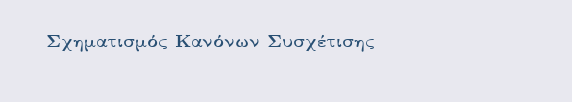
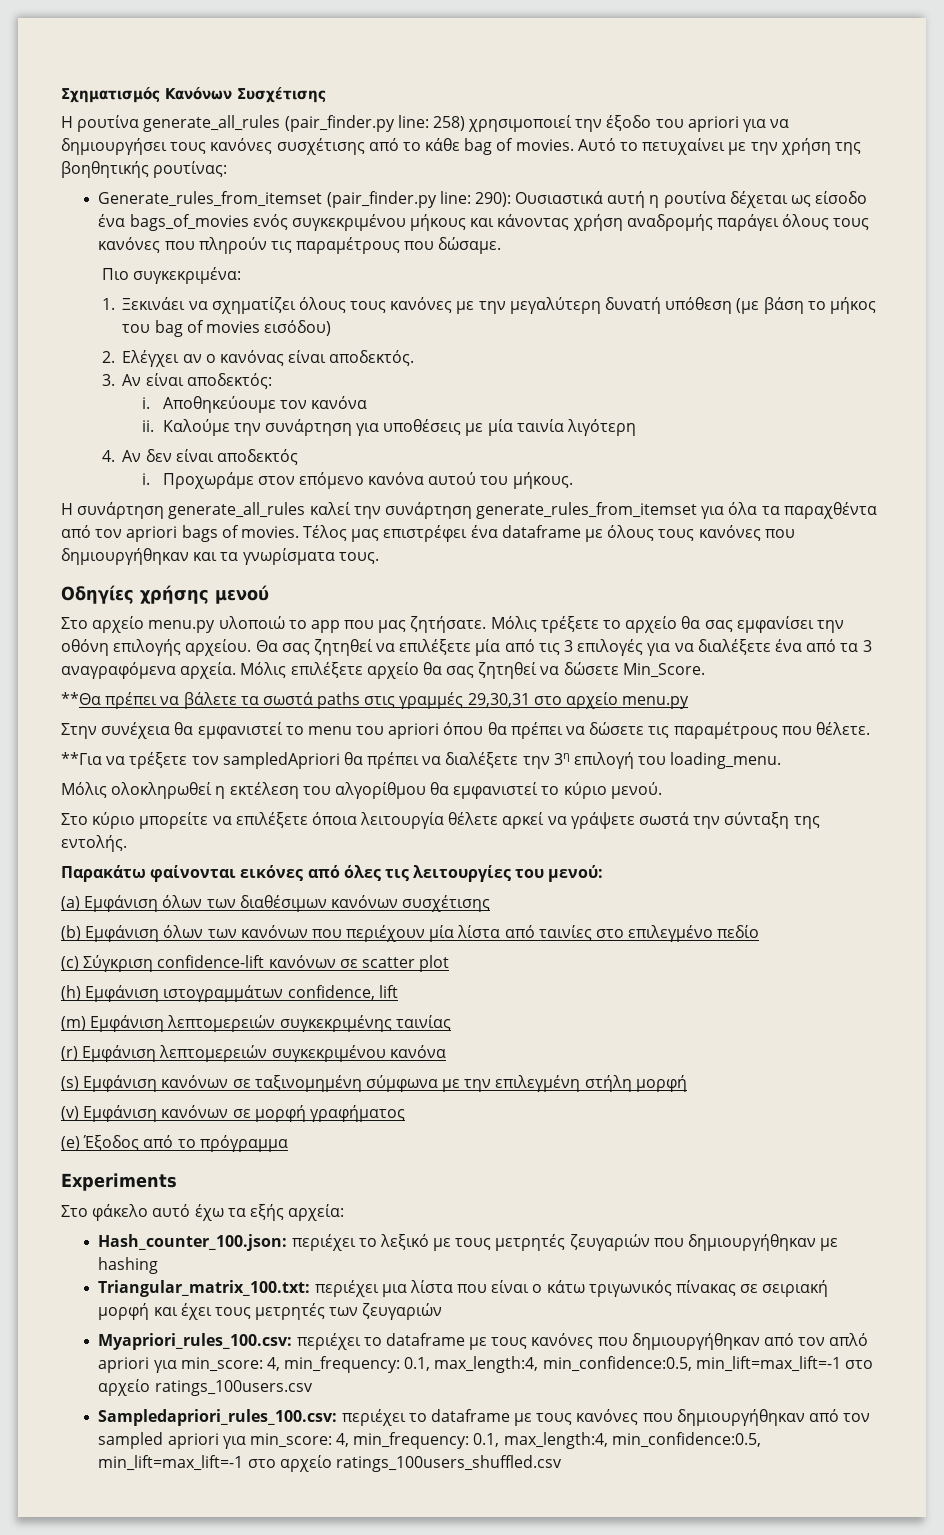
+ Η ρουτίνα generate_all_rules (pair_finder.py line: 258) χρησιμοποιεί την έξοδο του apriori για να δημιουργήσει τους κανόνες συσχέτισης από το κάθε bag of movies. Αυτό το πετυχαίνει με την χρήση της βοηθητικής ρουτίνας:
+ Generate_rules_from_itemset (pair_finder.py line: 290): Ουσιαστικά αυτή η ρουτίνα δέχεται ως είσοδο ένα bags_of_movies ενός συγκεκριμένου μήκους και κάνοντας χρήση αναδρομής παράγει όλους τους κανόνες που πληρούν τις παραμέτρους που δώσαμε.
+ Πιο συγκεκριμένα:
+ 1. Ξεκινάει να σχηματίζει όλους τους κανόνες με την μεγαλύτερη δυνατή υπόθεση (με βάση το μήκος του bag of movies εισόδου)
+ 2. Ελέγχει αν ο κανόνας είναι αποδεκτός.
+ 3. Αν είναι αποδεκτός:
+ i. Αποθηκεύουμε τον κανόνα
+ ii. Καλούμε την συνάρτηση για υποθέσεις με μία ταινία λιγότερη
+ 4. Αν δεν είναι αποδεκτός
+ i. Προχωράμε στον επόμενο κανόνα αυτού του μήκους.
+ Η συνάρτηση generate_all_rules καλεί την συνάρτηση generate_rules_from_itemset για όλα τα παραχθέντα από τον apriori bags of movies. Τέλος μας επιστρέφει ένα dataframe με όλους τους κανόνες που δημιουργήθηκαν και τα γνωρίσματα τους.
+ Οδηγίες χρήσης μενού
+ Στο αρχείο menu.py υλοποιώ το app που μας ζητήσατε. Μόλις τρέξετε το αρχείο θα σας εμφανίσει την οθόνη επιλογής αρχείου. Θα σας ζητηθεί να επιλέξετε μία από τις 3 επιλογές για να διαλέξετε ένα από τα 3 αναγραφόμενα αρχεία. Μόλις επιλέξετε αρχείο θα σας ζητηθεί να δώσετε Min_Score.
+ **Θα πρέπει να βάλετε τα σωστά paths στις γραμμές 29,30,31 στο αρχείο menu.py
+ Στην συνέχεια θα εμφανιστεί το menu του apriori όπου θα πρέπει να δώσετε τις παραμέτρους που θέλετε.
+ **Για να τρέξετε τον sampledApriori θα πρέπει να διαλέξετε την 3η επιλογή του loading_menu.
+ Μόλις ολοκληρωθεί η εκτέλεση του αλγορίθμου θα εμφανιστεί το κύριο μενού.
+ Στο κύριο μπορείτε να επιλέξετε όποια λειτουργία θέλετε αρκεί να γράψετε σωστά την σύνταξη της εντολής.
+ Παρακάτω φαίνονται εικόνες από όλες τις λειτουργίες του μενού:
+ (a) Εμφάνιση όλων των διαθέσιμων κανόνων συσχέτισης
+ (b) Εμφάνιση όλων των κανόνων που περιέχουν μία λίστα από ταινίες στο επιλεγμένο πεδίο
+ (c) Σύγκριση confidence-lift κανόνων σε scatter plot
+ (h) Εμφάνιση ιστογραμμάτων confidence, lift
+ (m) Εμφάνιση λεπτομερειών συγκεκριμένης ταινίας
+ (r) Εμφάνιση λεπτομερειών συγκεκριμένου κανόνα
+ (s) Εμφάνιση κανόνων σε ταξινομημένη σύμφωνα με την επιλεγμένη στήλη μορφή
+ (v) Εμφάνιση κανόνων σε μορφή γραφήματος
+ (e) Έξοδος από το πρόγραμμα
+ Experiments
+ Στο φάκελο αυτό έχω τα εξής αρχεία:
+ Hash_counter_100.json: περιέχει το λεξικό με τους μετρητές ζευγαριών που δημιουργήθηκαν με hashing
+ Triangular_matrix_100.txt: περιέχει μια λίστα που είναι ο κάτω τριγωνικός πίνακας σε σειριακή μορφή και έχει τους μετρητές των ζευγαριών
+ Myapriori_rules_100.csv: περιέχει το dataframe με τους κανόνες που δημιουργήθηκαν από τον απλό apriori για min_score: 4, min_frequency: 0.1, max_length:4, min_confidence:0.5, min_lift=max_lift=-1 στο αρχείο ratings_100users.csv
+ Sampledapriori_rules_100.csv: περιέχει το dataframe με τους κανόνες που δημιουργήθηκαν από τον sampled apriori για min_score: 4, min_frequency: 0.1, max_length:4, min_confidence:0.5, min_lift=max_lift=-1 στο αρχείο ratings_100users_shuffled.csv

